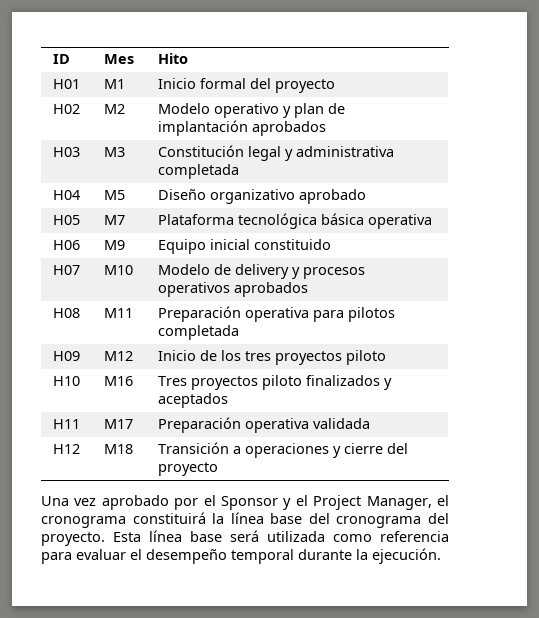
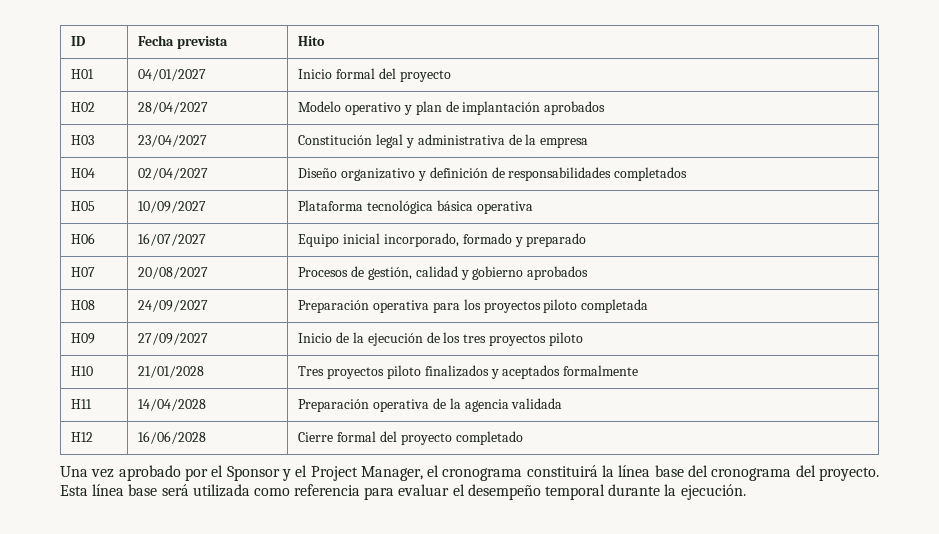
- ID | Mes | Hito
+ ID | Fecha prevista | Hito
- H01 | M1 | Inicio formal del proyecto
+ H01 | 04/01/2027 | Inicio formal del proyecto
- H02 | M2 | Modelo operativo y plan de implantación aprobados
+ H02 | 28/04/2027 | Modelo operativo y plan de implantación aprobados
- H03 | M3 | Constitución legal y administrativa completada
+ H03 | 23/04/2027 | Constitución legal y administrativa de la empresa
- H04 | M5 | Diseño organizativo aprobado
+ H04 | 02/04/2027 | Diseño organizativo y definición de responsabilidades completados
- H05 | M7 | Plataforma tecnológica básica operativa
+ H05 | 10/09/2027 | Plataforma tecnológica básica operativa
- H06 | M9 | Equipo inicial constituido
- H07 | M10 | Modelo de delivery y procesos operativos aprobados
+ H06 | 16/07/2027 | Equipo inicial incorporado, formado y preparado
+ H07 | 20/08/2027 | Procesos de gestión, calidad y gobierno aprobados
- H08 | M11 | Preparación operativa para pilotos completada
+ H08 | 24/09/2027 | Preparación operativa para los proyectos piloto completada
- H09 | M12 | Inicio de los tres proyectos piloto
+ H09 | 27/09/2027 | Inicio de la ejecución de los tres proyectos piloto
- H10 | M16 | Tres proyectos piloto finalizados y aceptados
+ H10 | 21/01/2028 | Tres proyectos piloto finalizados y aceptados formalmente
- H11 | M17 | Preparación operativa validada
+ H11 | 14/04/2028 | Preparación operativa de la agencia validada
- H12 | M18 | Transición a operaciones y cierre del proyecto
+ H12 | 16/06/2028 | Cierre formal del proyecto completado

